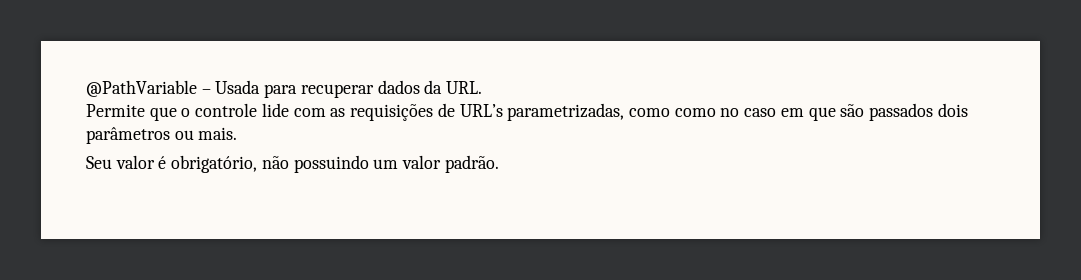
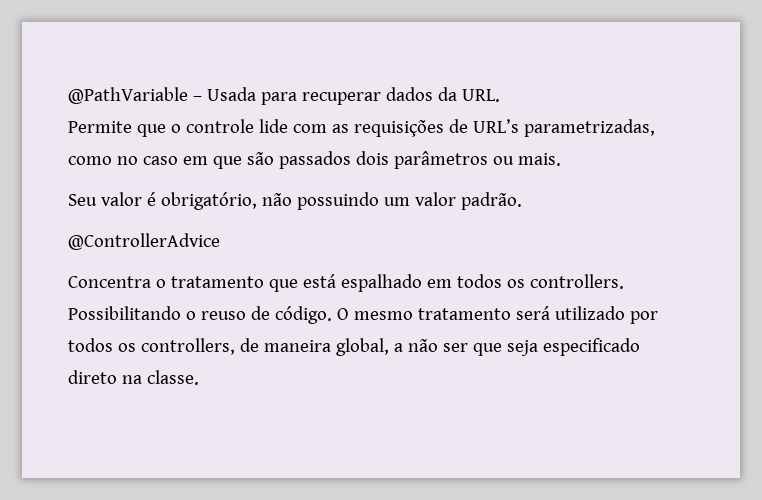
- Permite que o controle lide com as requisições de URL’s parametrizadas, como como no caso em que são passados dois parâmetros ou mais.
+ Permite que o controle lide com as requisições de URL’s parametrizadas, como no caso em que são passados dois parâmetros ou mais.
+ @ControllerAdvice
+ Concentra o tratamento que está espalhado em todos os controllers. Possibilitando o reuso de código. O mesmo tratamento será utilizado por todos os controllers, de maneira global, a não ser que seja especificado direto na classe.

